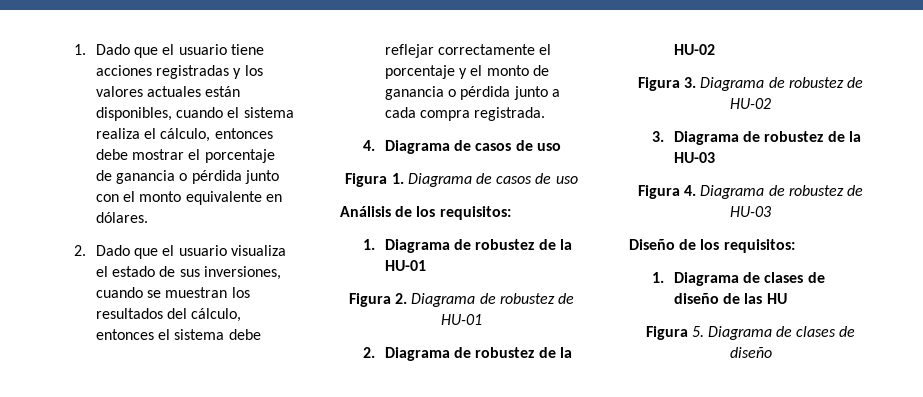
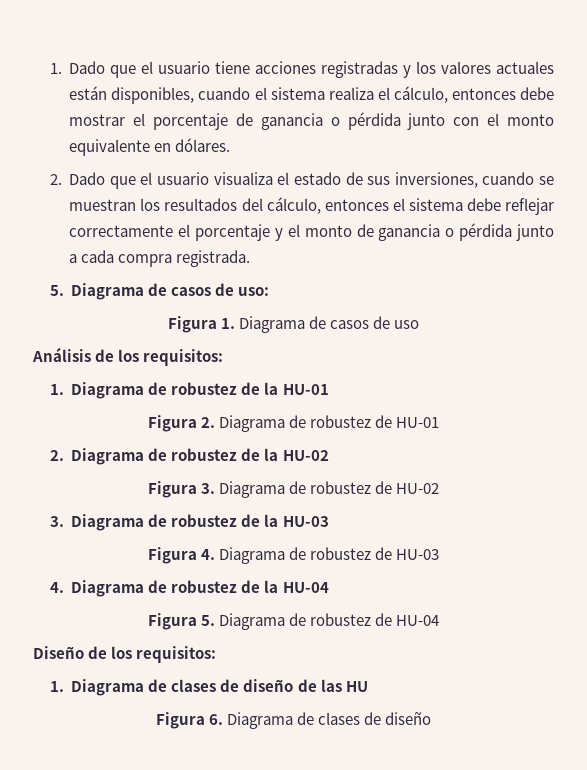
- 4. Diagrama de casos de uso
+ 5. Diagrama de casos de uso:
+ 4. Diagrama de robustez de la HU-04
+ Figura 5. Diagrama de robustez de HU-04
- Figura 5. Diagrama de clases de diseño
+ Figura 6. Diagrama de clases de diseño

